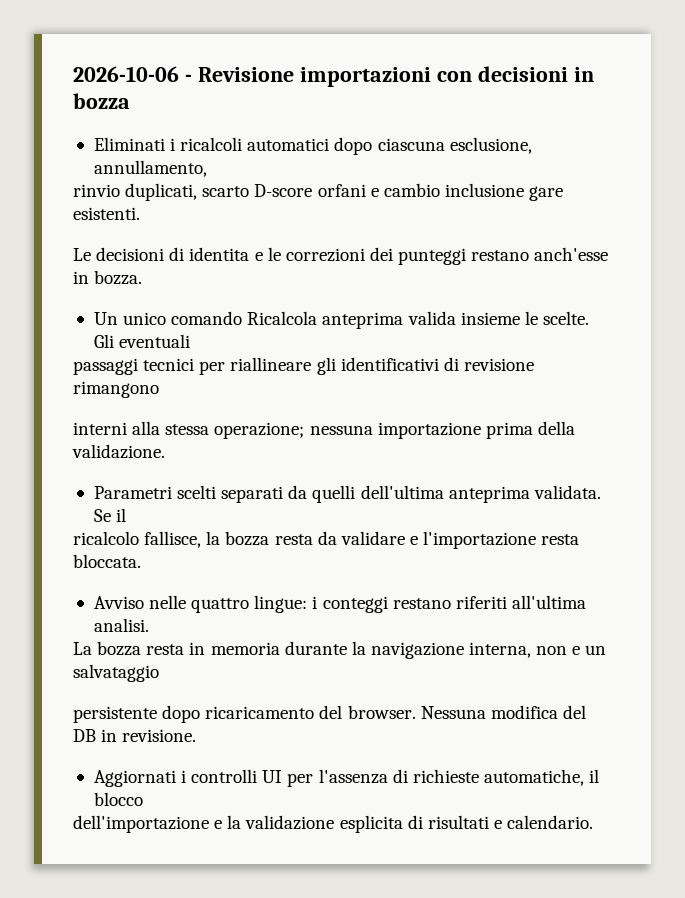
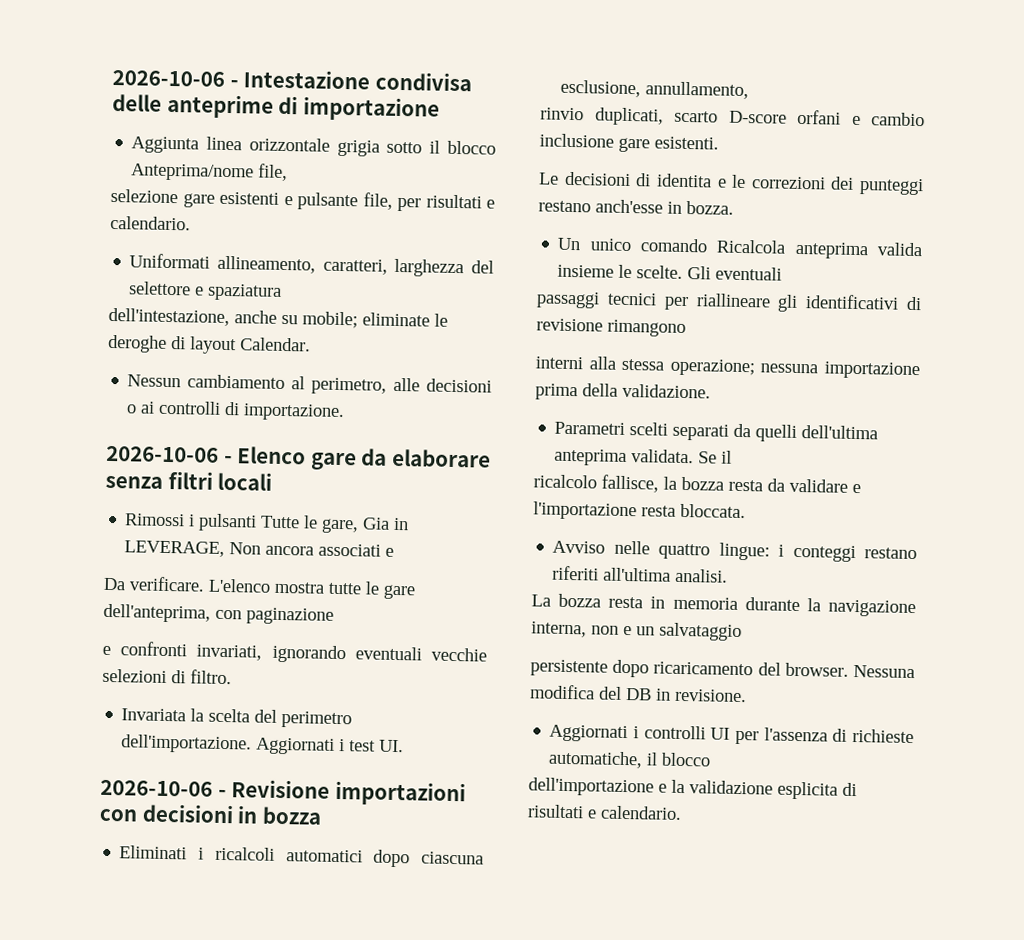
+ 2026-10-06 - Intestazione condivisa delle anteprime di importazione
+ Aggiunta linea orizzontale grigia sotto il blocco Anteprima/nome file,
+ selezione gare esistenti e pulsante file, per risultati e calendario.
+ Uniformati allineamento, caratteri, larghezza del selettore e spaziatura
+ dell'intestazione, anche su mobile; eliminate le deroghe di layout Calendar.
+ Nessun cambiamento al perimetro, alle decisioni o ai controlli di importazione.
+ 2026-10-06 - Elenco gare da elaborare senza filtri locali
+ Rimossi i pulsanti Tutte le gare, Gia in LEVERAGE, Non ancora associati e
+ Da verificare. L'elenco mostra tutte le gare dell'anteprima, con paginazione
+ e confronti invariati, ignorando eventuali vecchie selezioni di filtro.
+ Invariata la scelta del perimetro dell'importazione. Aggiornati i test UI.

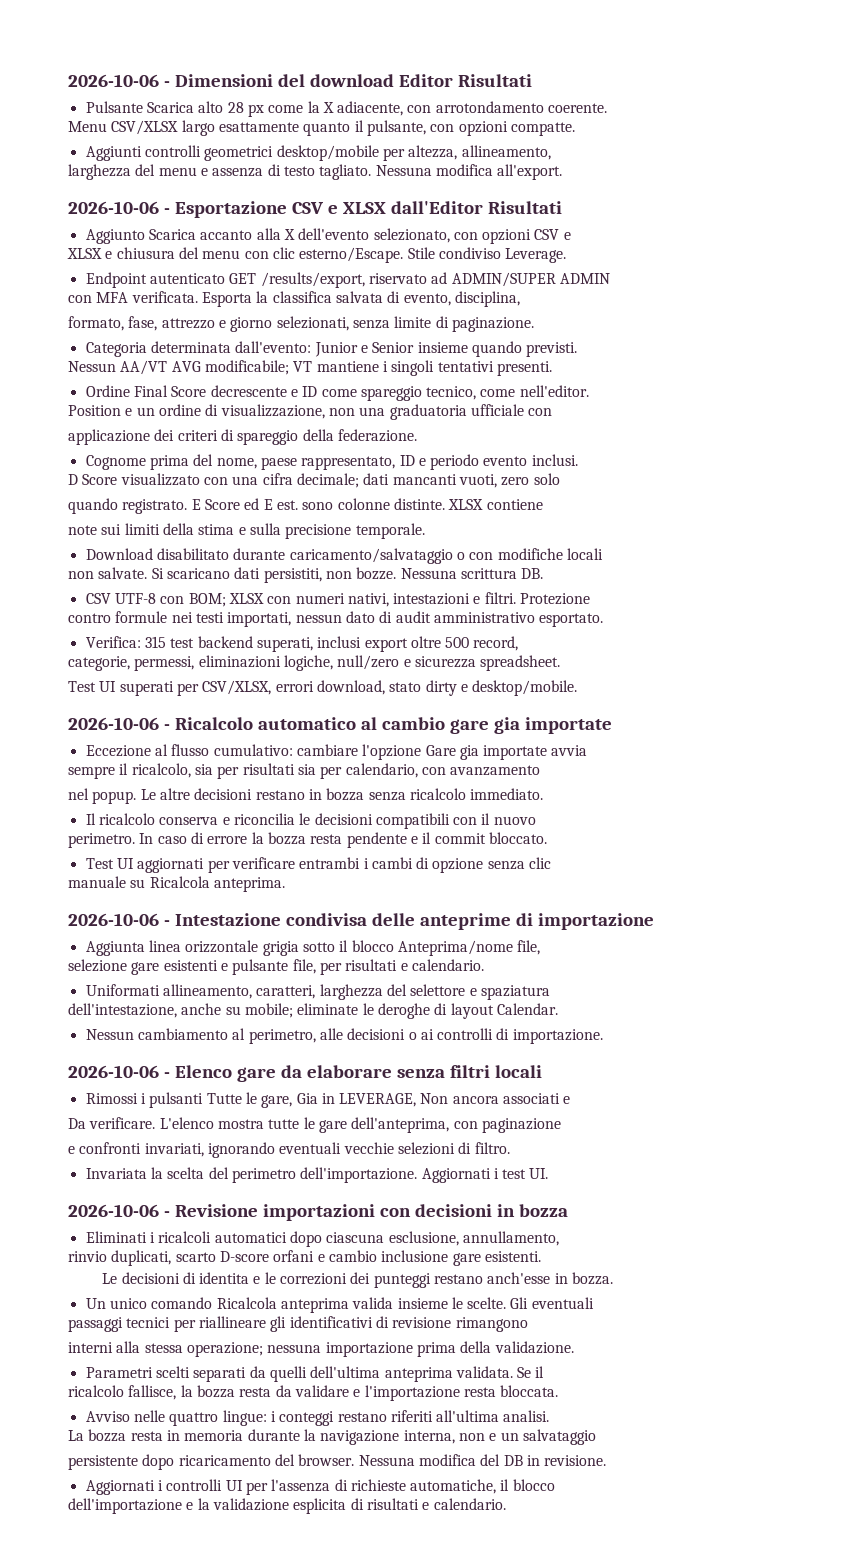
+ 2026-10-06 - Dimensioni del download Editor Risultati
+ Pulsante Scarica alto 28 px come la X adiacente, con arrotondamento coerente.
+ Menu CSV/XLSX largo esattamente quanto il pulsante, con opzioni compatte.
+ Aggiunti controlli geometrici desktop/mobile per altezza, allineamento,
+ larghezza del menu e assenza di testo tagliato. Nessuna modifica all'export.
+ 2026-10-06 - Esportazione CSV e XLSX dall'Editor Risultati
+ Aggiunto Scarica accanto alla X dell'evento selezionato, con opzioni CSV e
+ XLSX e chiusura del menu con clic esterno/Escape. Stile condiviso Leverage.
+ Endpoint autenticato GET /results/export, riservato ad ADMIN/SUPER ADMIN
+ con MFA verificata. Esporta la classifica salvata di evento, disciplina,
+ formato, fase, attrezzo e giorno selezionati, senza limite di paginazione.
+ Categoria determinata dall'evento: Junior e Senior insieme quando previsti.
+ Nessun AA/VT AVG modificabile; VT mantiene i singoli tentativi presenti.
+ Ordine Final Score decrescente e ID come spareggio tecnico, come nell'editor.
+ Position e un ordine di visualizzazione, non una graduatoria ufficiale con
+ applicazione dei criteri di spareggio della federazione.
+ Cognome prima del nome, paese rappresentato, ID e periodo evento inclusi.
+ D Score visualizzato con una cifra decimale; dati mancanti vuoti, zero solo
+ quando registrato. E Score ed E est. sono colonne distinte. XLSX contiene
+ note sui limiti della stima e sulla precisione temporale.
+ Download disabilitato durante caricamento/salvataggio o con modifiche locali
+ non salvate. Si scaricano dati persistiti, non bozze. Nessuna scrittura DB.
+ CSV UTF-8 con BOM; XLSX con numeri nativi, intestazioni e filtri. Protezione
+ contro formule nei testi importati, nessun dato di audit amministrativo esportato.
+ Verifica: 315 test backend superati, inclusi export oltre 500 record,
+ categorie, permessi, eliminazioni logiche, null/zero e sicurezza spreadsheet.
+ Test UI superati per CSV/XLSX, errori download, stato dirty e desktop/mobile.
+ 2026-10-06 - Ricalcolo automatico al cambio gare gia importate
+ Eccezione al flusso cumulativo: cambiare l'opzione Gare gia importate avvia
+ sempre il ricalcolo, sia per risultati sia per calendario, con avanzamento
+ nel popup. Le altre decisioni restano in bozza senza ricalcolo immediato.
+ Il ricalcolo conserva e riconcilia le decisioni compatibili con il nuovo
+ perimetro. In caso di errore la bozza resta pendente e il commit bloccato.
+ Test UI aggiornati per verificare entrambi i cambi di opzione senza clic
+ manuale su Ricalcola anteprima.

